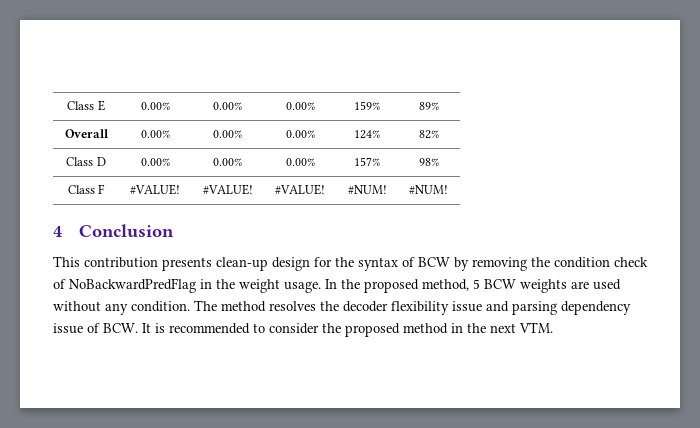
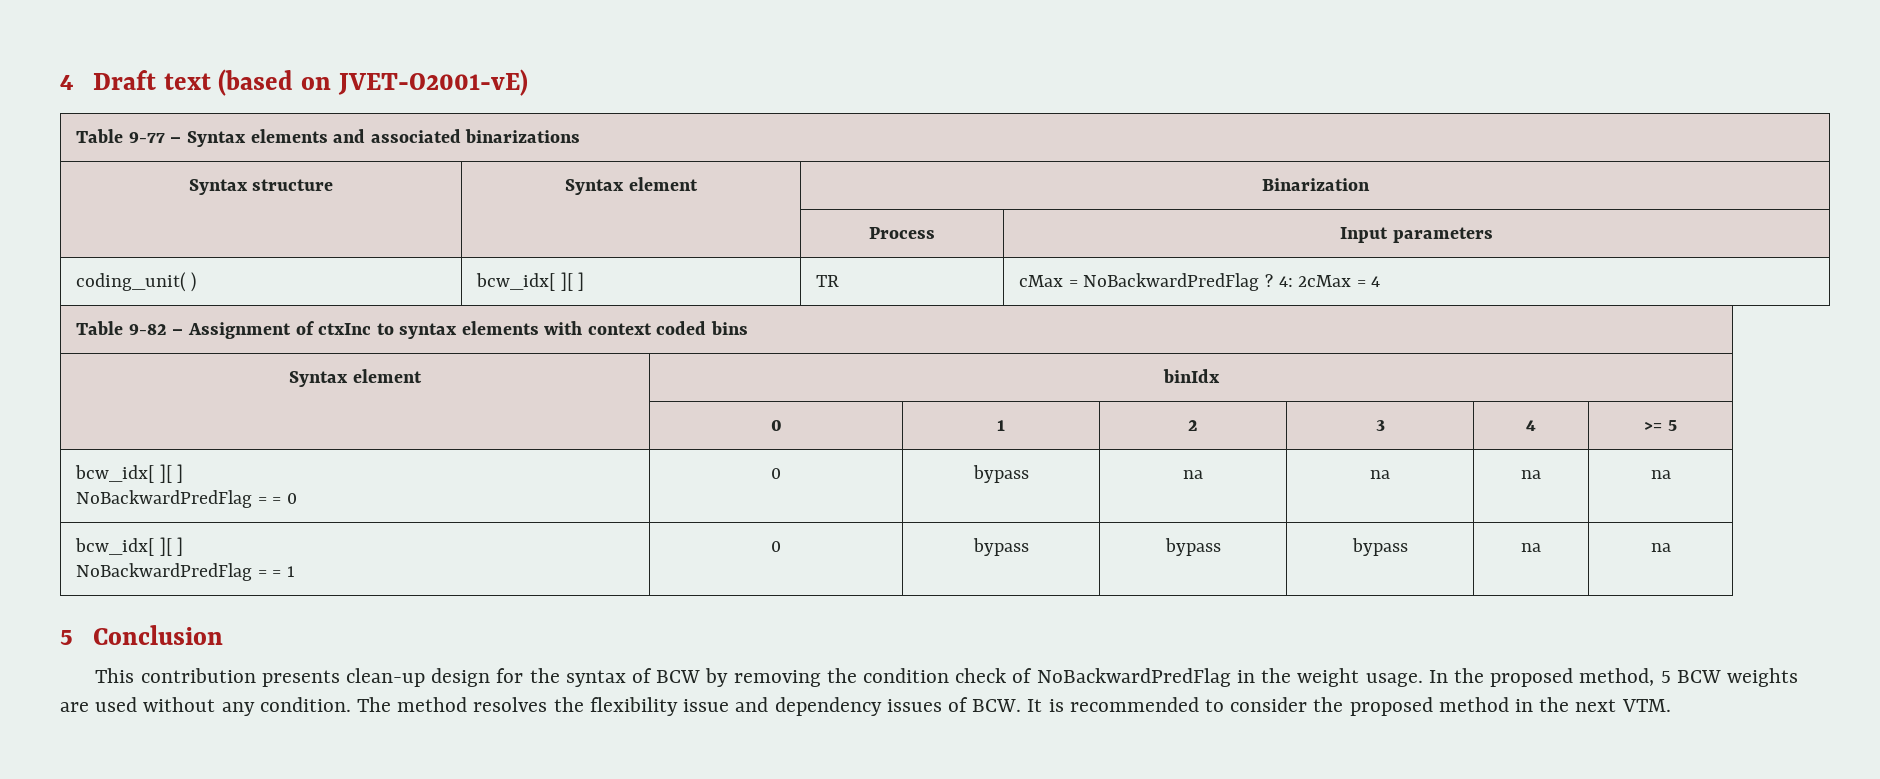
- Class E | 0.00% | 0.00% | 0.00% | 159% | 89%
- Overall | 0.00% | 0.00% | 0.00% | 124% | 82%
- Class D | 0.00% | 0.00% | 0.00% | 157% | 98%
- Class F | #VALUE! | #VALUE! | #VALUE! | #NUM! | #NUM!
- 4 Conclusion
+ 4 Draft text (based on JVET-O2001-vE)
+ Table 9-77 – Syntax elements and associated binarizations
+ Syntax structure | Syntax element | Binarization
+ | | Process | Input parameters
+ coding_unit( ) | bcw_idx[ ][ ] | TR | cMax = NoBackwardPredFlag ? 4: 2cMax = 4
+ Table 9-82 – Assignment of ctxInc to syntax elements with context coded bins
+ Syntax element | binIdx
+ | 0 | 1 | 2 | 3 | 4 | >= 5
+ bcw_idx[ ][ ]
+ NoBackwardPredFlag = = 0 | 0 | bypass | na | na | na | na
+ bcw_idx[ ][ ]
+ NoBackwardPredFlag = = 1 | 0 | bypass | bypass | bypass | na | na
+ 5 Conclusion
- The method resolves the decoder flexibility issue and parsing dependency issue of BCW. It is recommended to consider the proposed method in the next VTM.
+ The method resolves the flexibility issue and dependency issues of BCW. It is recommended to consider the proposed method in the next VTM.

